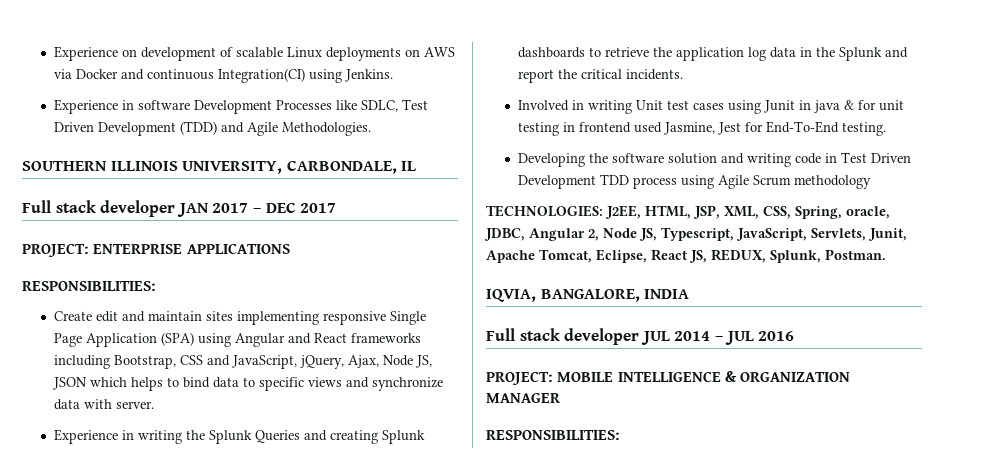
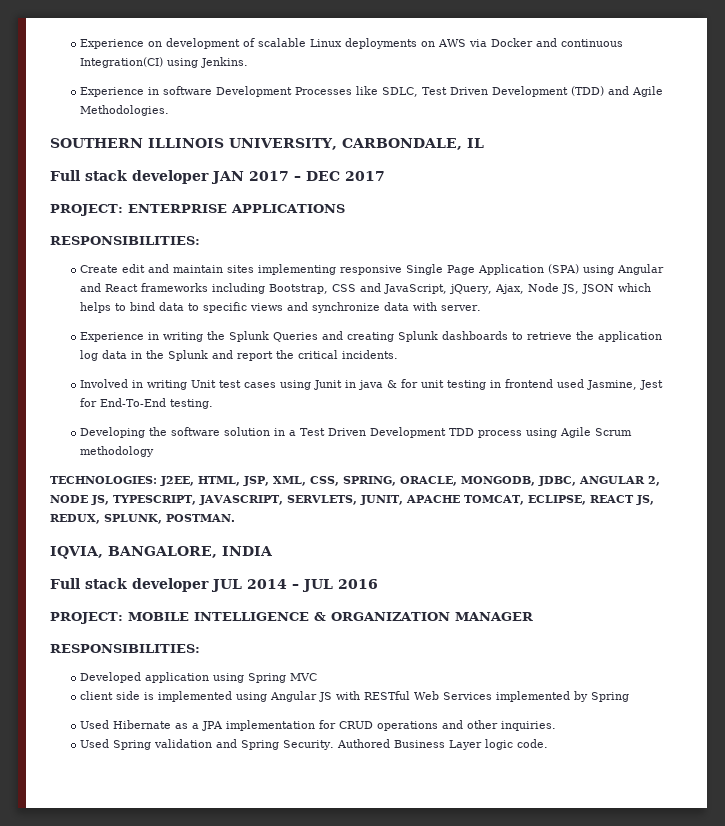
- Developing the software solution and writing code in Test Driven Development TDD process using Agile Scrum methodology
+ Developing the software solution in a Test Driven Development TDD process using Agile Scrum methodology
- TECHNOLOGIES: J2EE, HTML, JSP, XML, CSS, Spring, oracle, JDBC, Angular 2, Node JS, Typescript, JavaScript, Servlets, Junit, Apache Tomcat, Eclipse, React JS, REDUX, Splunk, Postman.
+ TECHNOLOGIES: J2EE, HTML, JSP, XML, CSS, SPRING, ORACLE, MONGODB, JDBC, ANGULAR 2, NODE JS, TYPESCRIPT, JAVASCRIPT, SERVLETS, JUNIT, APACHE TOMCAT, ECLIPSE, REACT JS, REDUX, SPLUNK, POSTMAN.
+ Developed application using Spring MVC
+ client side is implemented using Angular JS with RESTful Web Services implemented by Spring
+ Used Hibernate as a JPA implementation for CRUD operations and other inquiries.
+ Used Spring validation and Spring Security. Authored Business Layer logic code.

